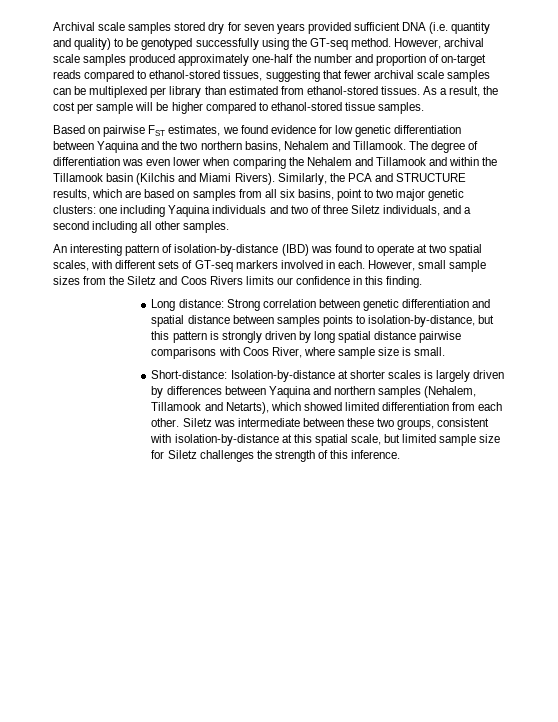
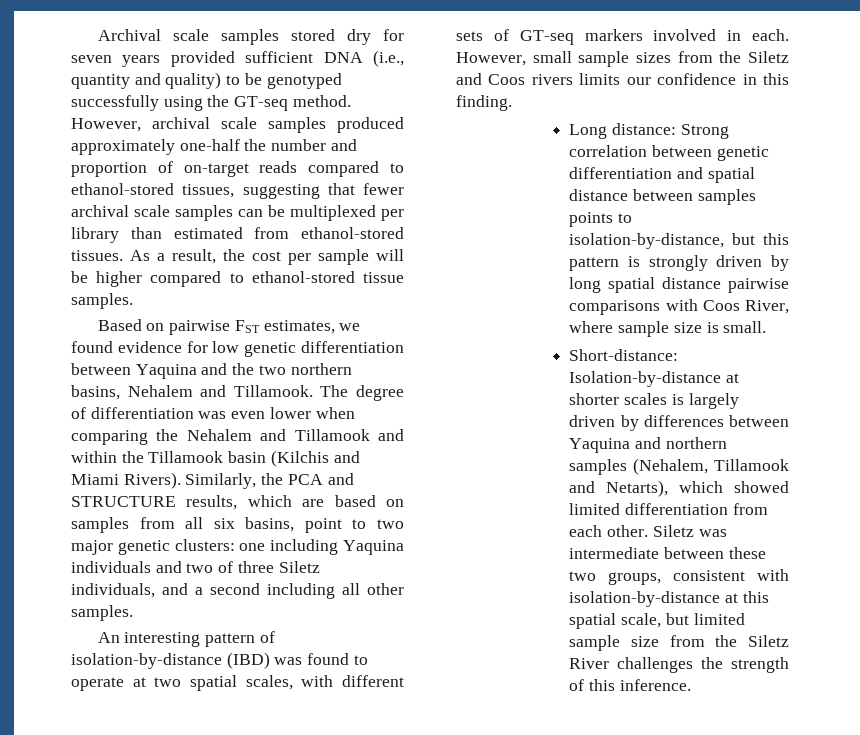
- Archival scale samples stored dry for seven years provided sufficient DNA (i.e. quantity and quality) to be genotyped successfully using the GT-seq method.
+ Archival scale samples stored dry for seven years provided sufficient DNA (i.e., quantity and quality) to be genotyped successfully using the GT-seq method.
- However, small sample sizes from the Siletz and Coos Rivers limits our confidence in this finding.
+ However, small sample sizes from the Siletz and Coos rivers limits our confidence in this finding.
- Siletz was intermediate between these two groups, consistent with isolation-by-distance at this spatial scale, but limited sample size for Siletz challenges the strength of this inference.
+ Siletz was intermediate between these two groups, consistent with isolation-by-distance at this spatial scale, but limited sample size from the Siletz River challenges the strength of this inference.

